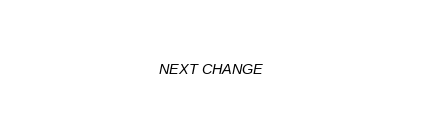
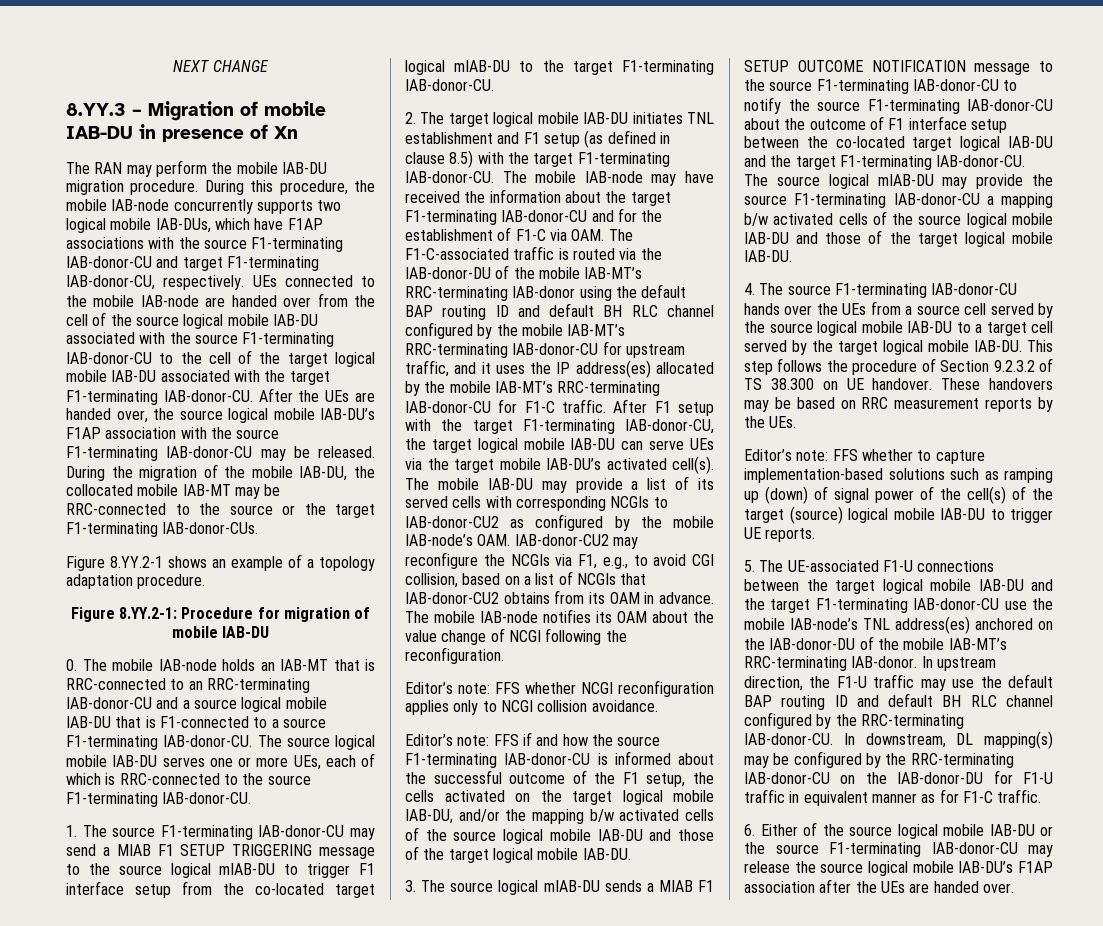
+ 8.YY.3 – Migration of mobile IAB-DU in presence of Xn
+ The RAN may perform the mobile IAB-DU migration procedure. During this procedure, the mobile IAB-node concurrently supports two logical mobile IAB-DUs, which have F1AP associations with the source F1-terminating IAB-donor-CU and target F1-terminating IAB-donor-CU, respectively. UEs connected to the mobile IAB-node are handed over from the cell of the source logical mobile IAB-DU associated with the source F1-terminating IAB-donor-CU to the cell of the target logical mobile IAB-DU associated with the target F1-terminating IAB-donor-CU. After the UEs are handed over, the source logical mobile IAB-DU’s F1AP association with the source F1-terminating IAB-donor-CU may be released. During the migration of the mobile IAB-DU, the collocated mobile IAB-MT may be RRC-connected to the source or the target F1-terminating IAB-donor-CUs.
+ Figure 8.YY.2-1 shows an example of a topology adaptation procedure.
+ Figure 8.YY.2-1: Procedure for migration of mobile IAB-DU
+ 0. The mobile IAB-node holds an IAB-MT that is RRC-connected to an RRC-terminating IAB-donor-CU and a source logical mobile IAB-DU that is F1-connected to a source F1-terminating IAB-donor-CU. The source logical mobile IAB-DU serves one or more UEs, each of which is RRC-connected to the source F1-terminating IAB-donor-CU.
+ 1. The source F1-terminating IAB-donor-CU may send a MIAB F1 SETUP TRIGGERING message to the source logical mIAB-DU to trigger F1 interface setup from the co-located target logical mIAB-DU to the target F1-terminating IAB-donor-CU.
+ 2. The target logical mobile IAB-DU initiates TNL establishment and F1 setup (as defined in clause 8.5) with the target F1-terminating IAB-donor-CU. The mobile IAB-node may have received the information about the target F1-terminating IAB-donor-CU and for the establishment of F1-C via OAM. The F1-C-associated traffic is routed via the IAB-donor-DU of the mobile IAB-MT’s RRC-terminating IAB-donor using the default BAP routing ID and default BH RLC channel configured by the mobile IAB-MT’s RRC-terminating IAB-donor-CU for upstream traffic, and it uses the IP address(es) allocated by the mobile IAB-MT’s RRC-terminating IAB-donor-CU for F1-C traffic. After F1 setup with the target F1-terminating IAB-donor-CU, the target logical mobile IAB-DU can serve UEs via the target mobile IAB-DU’s activated cell(s). The mobile IAB-DU may provide a list of its served cells with corresponding NCGIs to IAB-donor-CU2 as configured by the mobile IAB-node’s OAM. IAB-donor-CU2 may reconfigure the NCGIs via F1, e.g., to avoid CGI collision, based on a list of NCGIs that IAB-donor-CU2 obtains from its OAM in advance. The mobile IAB-node notifies its OAM about the value change of NCGI following the reconfiguration.
+ Editor’s note: FFS whether NCGI reconfiguration applies only to NCGI collision avoidance.
+ Editor’s note: FFS if and how the source F1-terminating IAB-donor-CU is informed about the successful outcome of the F1 setup, the cells activated on the target logical mobile IAB-DU, and/or the mapping b/w activated cells of the source logical mobile IAB-DU and those of the target logical mobile IAB-DU.
+ 3. The source logical mIAB-DU sends a MIAB F1 SETUP OUTCOME NOTIFICATION message to the source F1-terminating IAB-donor-CU to notify the source F1-terminating IAB-donor-CU about the outcome of F1 interface setup between the co-located target logical IAB-DU and the target F1-terminating IAB-donor-CU. The source logical mIAB-DU may provide the source F1-terminating IAB-donor-CU a mapping b/w activated cells of the source logical mobile IAB-DU and those of the target logical mobile IAB-DU.
+ 4. The source F1-terminating IAB-donor-CU hands over the UEs from a source cell served by the source logical mobile IAB-DU to a target cell served by the target logical mobile IAB-DU. This step follows the procedure of Section 9.2.3.2 of TS 38.300 on UE handover. These handovers may be based on RRC measurement reports by the UEs.
+ Editor’s note: FFS whether to capture implementation-based solutions such as ramping up (down) of signal power of the cell(s) of the target (source) logical mobile IAB-DU to trigger UE reports.
+ 5. The UE-associated F1-U connections between the target logical mobile IAB-DU and the target F1-terminating IAB-donor-CU use the mobile IAB-node’s TNL address(es) anchored on the IAB-donor-DU of the mobile IAB-MT’s RRC-terminating IAB-donor. In upstream direction, the F1-U traffic may use the default BAP routing ID and default BH RLC channel configured by the RRC-terminating IAB-donor-CU. In downstream, DL mapping(s) may be configured by the RRC-terminating IAB-donor-CU on the IAB-donor-DU for F1-U traffic in equivalent manner as for F1-C traffic.
+ 6. Either of the source logical mobile IAB-DU or the source F1-terminating IAB-donor-CU may release the source logical mobile IAB-DU’s F1AP association after the UEs are handed over.

